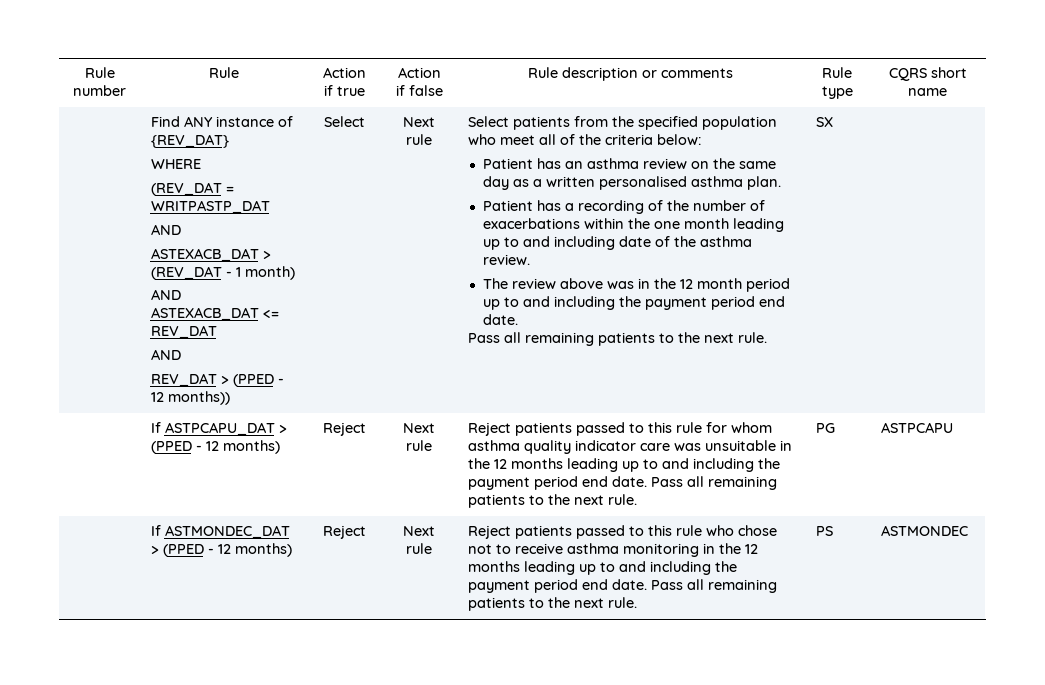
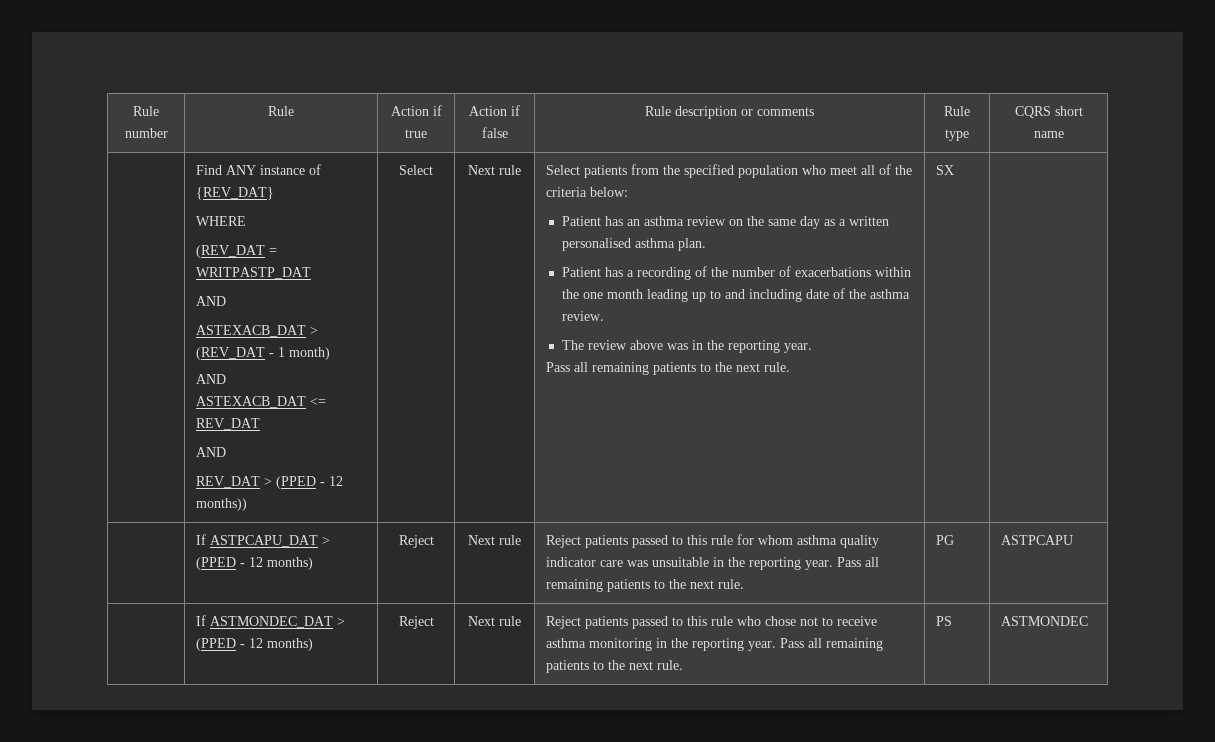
- The review above was in the 12 month period up to and including the payment period end date.
+ The review above was in the reporting year.
- Reject patients passed to this rule for whom asthma quality indicator care was unsuitable in the 12 months leading up to and including the payment period end date.
+ Reject patients passed to this rule for whom asthma quality indicator care was unsuitable in the reporting year.
- Reject patients passed to this rule who chose not to receive asthma monitoring in the 12 months leading up to and including the payment period end date.
+ Reject patients passed to this rule who chose not to receive asthma monitoring in the reporting year.

